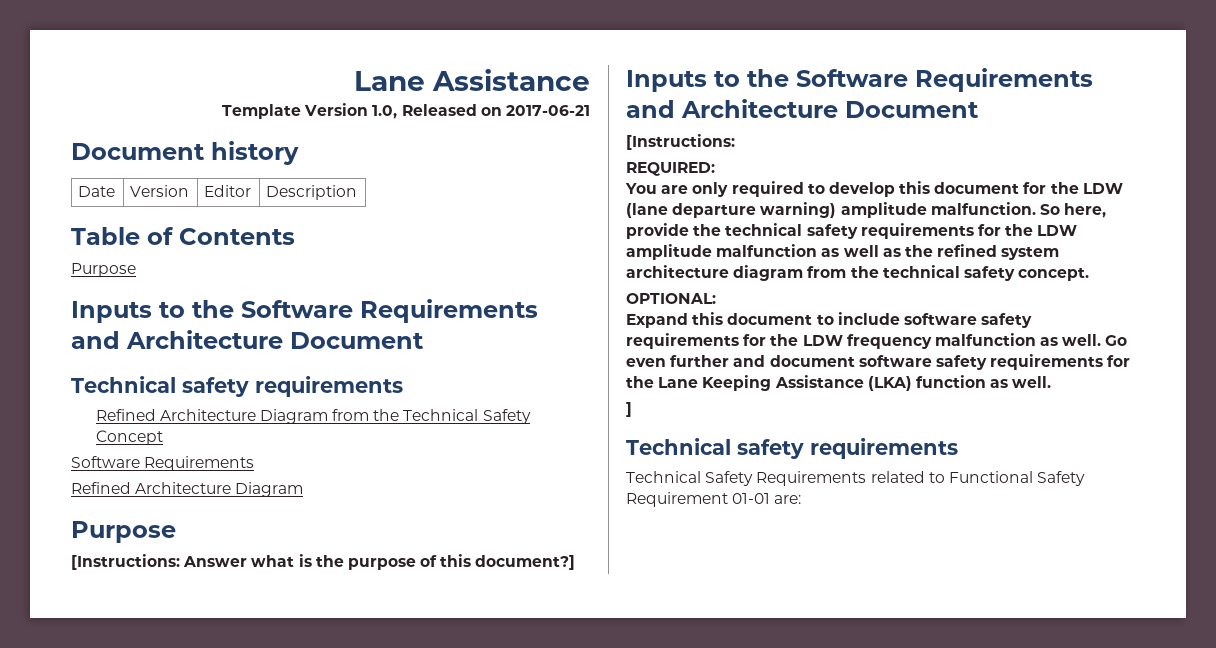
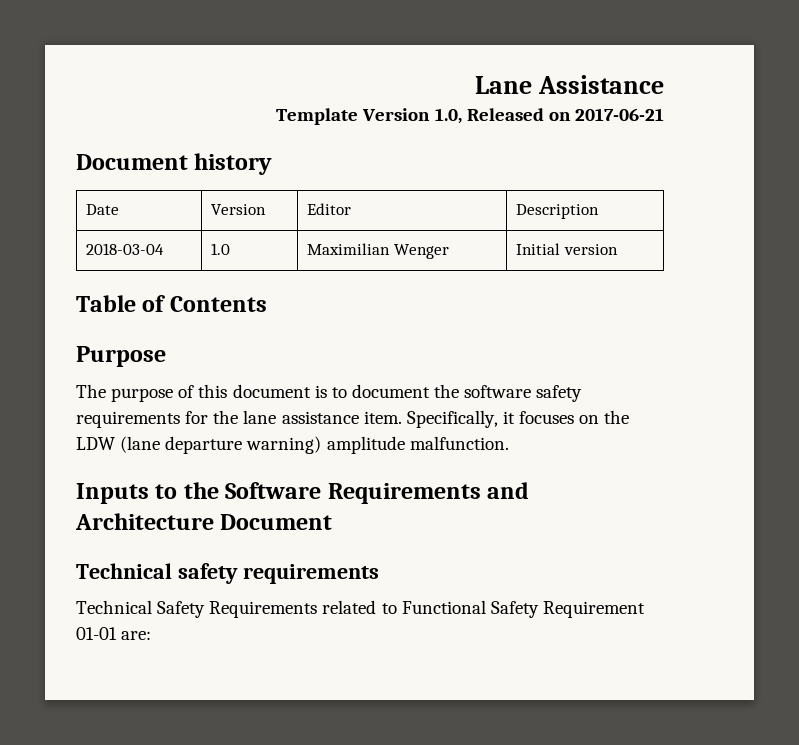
+ 2018-03-04 | 1.0 | Maximilian Wenger | Initial version
  Table of Contents
  Purpose
+ The purpose of this document is to document the software safety requirements for the lane assistance item. Specifically, it focuses on the LDW (lane departure warning) amplitude malfunction.
- Refined Architecture Diagram from the Technical Safety Concept
- Software Requirements
- Refined Architecture Diagram
- Purpose
- [Instructions: Answer what is the purpose of this document?]
- Inputs to the Software Requirements and Architecture Document
- [Instructions:
- REQUIRED:
- You are only required to develop this document for the LDW (lane departure warning) amplitude malfunction. So here, provide the technical safety requirements for the LDW amplitude malfunction as well as the refined system architecture diagram from the technical safety concept.
- OPTIONAL:
- Expand this document to include software safety requirements for the LDW frequency malfunction as well. Go even further and document software safety requirements for the Lane Keeping Assistance (LKA) function as well.
- ]
- Technical safety requirements

